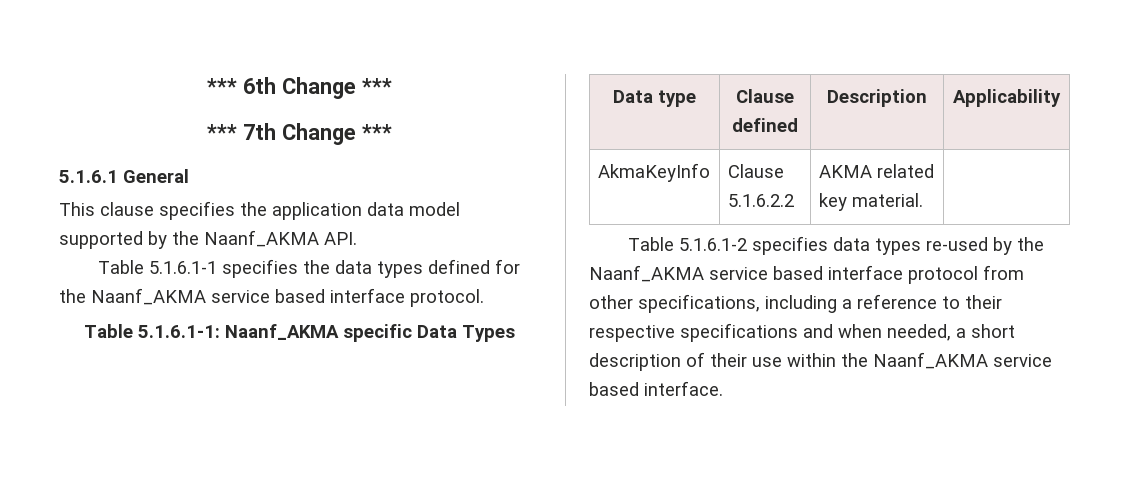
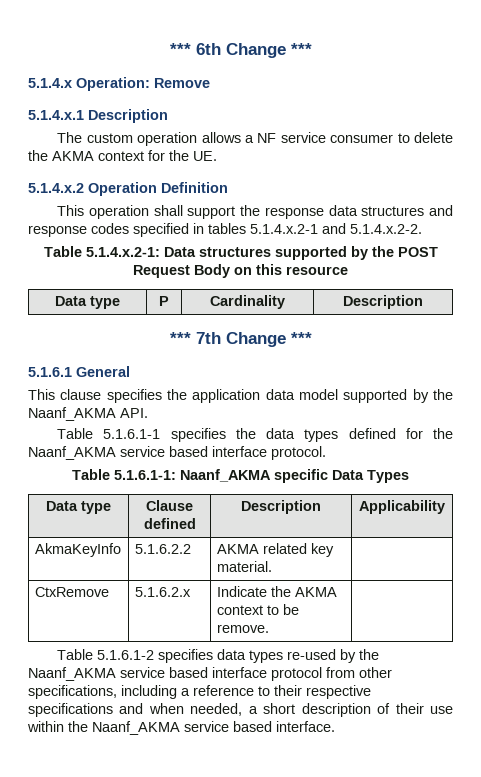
+ 5.1.4.x Operation: Remove
+ 5.1.4.x.1 Description
+ The custom operation allows a NF service consumer to delete the AKMA context for the UE.
+ 5.1.4.x.2 Operation Definition
+ This operation shall support the response data structures and response codes specified in tables 5.1.4.x.2-1 and 5.1.4.x.2-2.
+ Table 5.1.4.x.2-1: Data structures supported by the POST Request Body on this resource
+ Data type | P | Cardinality | Description
- AkmaKeyInfo | Clause 5.1.6.2.2 | AKMA related key material. |
+ AkmaKeyInfo | 5.1.6.2.2 | AKMA related key material. |
+ CtxRemove | 5.1.6.2.x | Indicate the AKMA context to be remove. |

